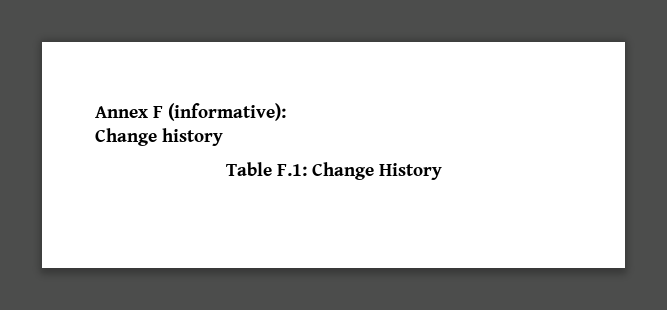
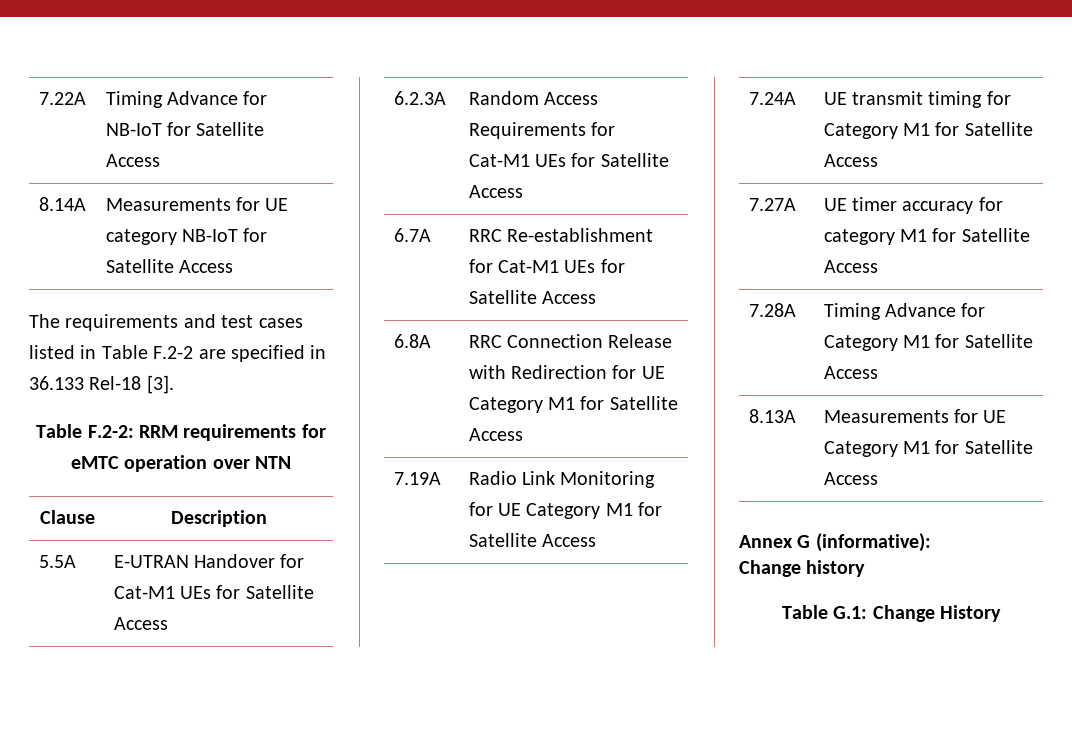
- Annex F (informative):
+ 7.22A | Timing Advance for NB-IoT for Satellite Access
+ 8.14A | Measurements for UE category NB-IoT for Satellite Access
+ The requirements and test cases listed in Table F.2-2 are specified in 36.133 Rel-18 [3].
+ Table F.2-2: RRM requirements for eMTC operation over NTN
+ Clause | Description
+ 5.5A | E-UTRAN Handover for Cat-M1 UEs for Satellite Access
+ 6.2.3A | Random Access Requirements for Cat-M1 UEs for Satellite Access
+ 6.7A | RRC Re-establishment for Cat-M1 UEs for Satellite Access
+ 6.8A | RRC Connection Release with Redirection for UE Category M1 for Satellite Access
+ 7.19A | Radio Link Monitoring for UE Category M1 for Satellite Access
+ 7.24A | UE transmit timing for Category M1 for Satellite Access
+ 7.27A | UE timer accuracy for category M1 for Satellite Access
+ 7.28A | Timing Advance for Category M1 for Satellite Access
+ 8.13A | Measurements for UE Category M1 for Satellite Access
+ Annex G (informative):
- Table F.1: Change History
+ Table G.1: Change History

